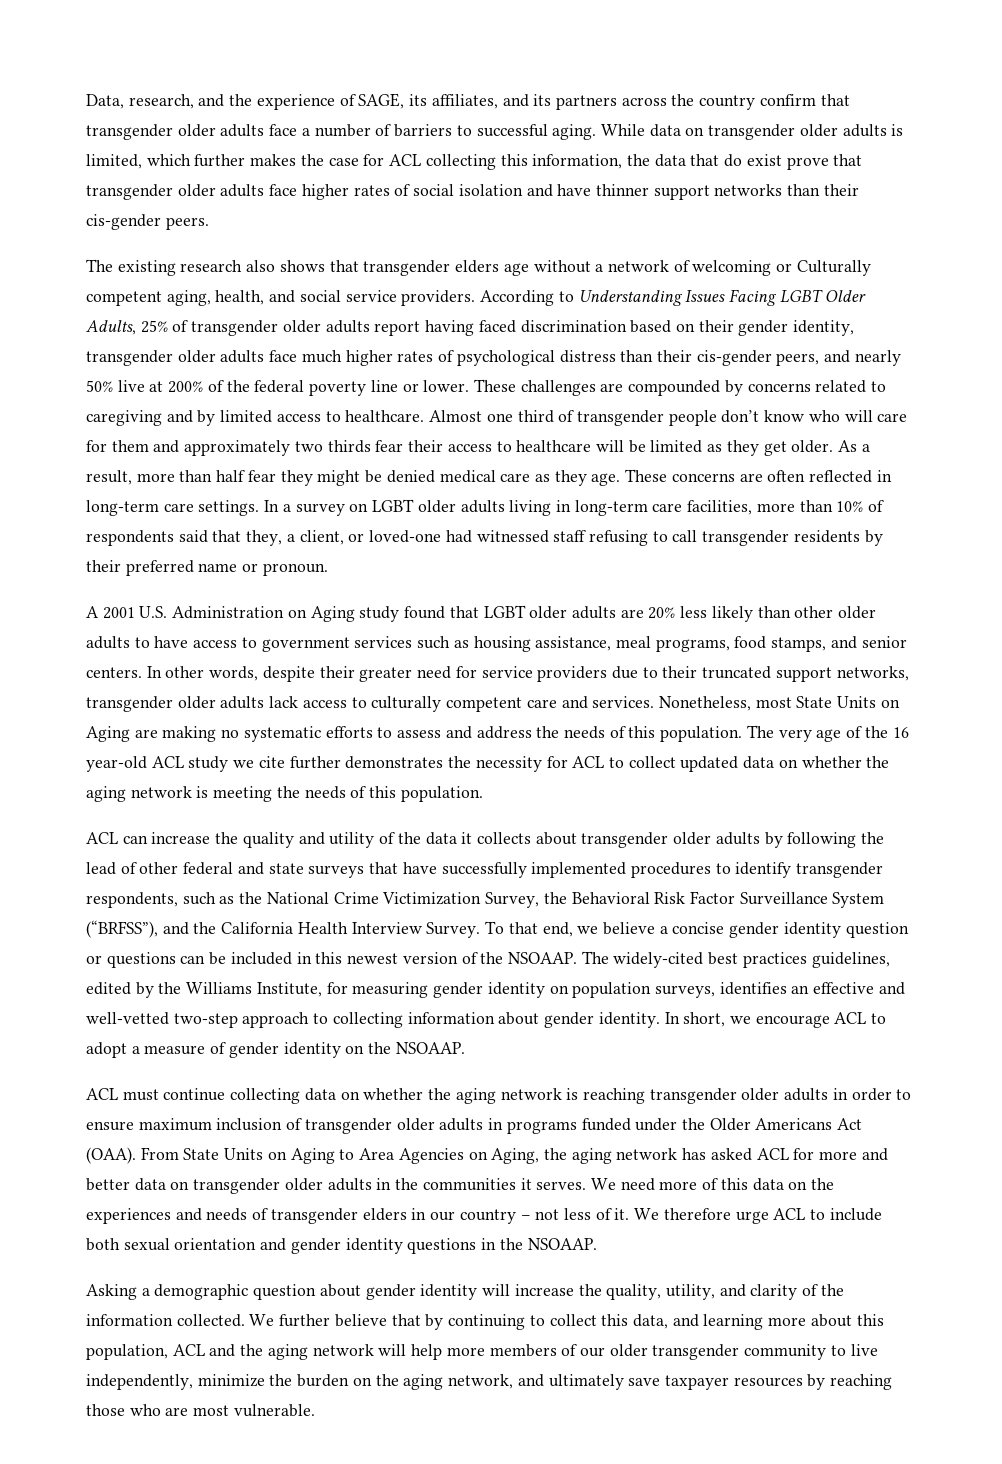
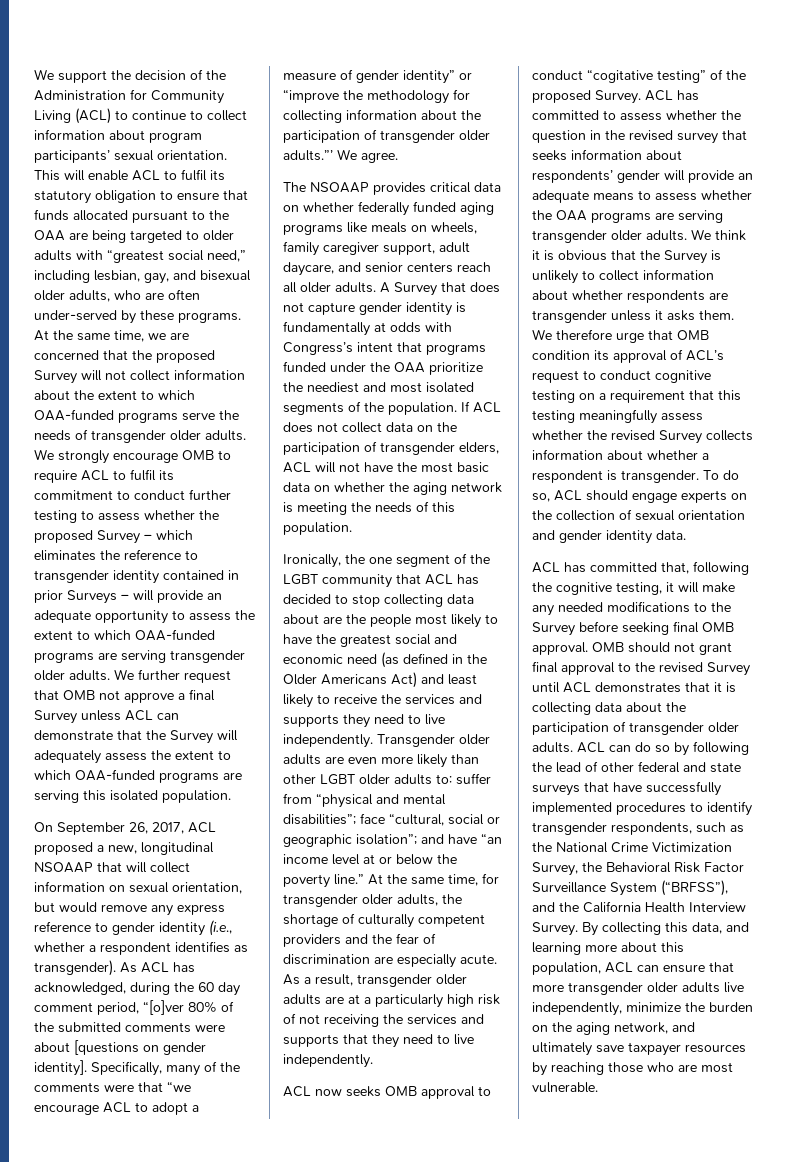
- Data, research, and the experience of SAGE, its affiliates, and its partners across the country confirm that transgender older adults face a number of barriers to successful aging. While data on transgender older adults is limited, which further makes the case for ACL collecting this information, the data that do exist prove that transgender older adults face higher rates of social isolation and have thinner support networks than their cis-gender peers.
- The existing research also shows that transgender elders age without a network of welcoming or Culturally competent aging, health, and social service providers. According to Understanding Issues Facing LGBT Older Adults, 25% of transgender older adults report having faced discrimination based on their gender identity, transgender older adults face much higher rates of psychological distress than their cis-gender peers, and nearly 50% live at 200% of the federal poverty line or lower. These challenges are compounded by concerns related to caregiving and by limited access to healthcare. Almost one third of transgender people don’t know who will care for them and approximately two thirds fear their access to healthcare will be limited as they get older. As a result, more than half fear they might be denied medical care as they age. These concerns are often reflected in long-term care settings. In a survey on LGBT older adults living in long-term care facilities, more than 10% of respondents said that they, a client, or loved-one had witnessed staff refusing to call transgender residents by their preferred name or pronoun.
- A 2001 U.S. Administration on Aging study found that LGBT older adults are 20% less likely than other older adults to have access to government services such as housing assistance, meal programs, food stamps, and senior centers. In other words, despite their greater need for service providers due to their truncated support networks, transgender older adults lack access to culturally competent care and services. Nonetheless, most State Units on Aging are making no systematic efforts to assess and address the needs of this population. The very age of the 16 year-old ACL study we cite further demonstrates the necessity for ACL to collect updated data on whether the aging network is meeting the needs of this population.
+ We support the decision of the Administration for Community Living (ACL) to continue to collect information about program participants’ sexual orientation. This will enable ACL to fulfil its statutory obligation to ensure that funds allocated pursuant to the OAA are being targeted to older adults with “greatest social need,” including lesbian, gay, and bisexual older adults, who are often under-served by these programs. At the same time, we are concerned that the proposed Survey will not collect information about the extent to which OAA-funded programs serve the needs of transgender older adults. We strongly encourage OMB to require ACL to fulfil its commitment to conduct further testing to assess whether the proposed Survey – which eliminates the reference to transgender identity contained in prior Surveys – will provide an adequate opportunity to assess the extent to which OAA-funded programs are serving transgender older adults. We further request that OMB not approve a final Survey unless ACL can demonstrate that the Survey will adequately assess the extent to which OAA-funded programs are serving this isolated population.
+ On September 26, 2017, ACL proposed a new, longitudinal NSOAAP that will collect information on sexual orientation, but would remove any express reference to gender identity (i.e., whether a respondent identifies as transgender). As ACL has acknowledged, during the 60 day comment period, “[o]ver 80% of the submitted comments were about [questions on gender identity]. Specifically, many of the comments were that “we encourage ACL to adopt a measure of gender identity” or “improve the methodology for collecting information about the participation of transgender older adults.”’ We agree.
+ The NSOAAP provides critical data on whether federally funded aging programs like meals on wheels, family caregiver support, adult daycare, and senior centers reach all older adults. A Survey that does not capture gender identity is fundamentally at odds with Congress’s intent that programs funded under the OAA prioritize the neediest and most isolated segments of the population. If ACL does not collect data on the participation of transgender elders, ACL will not have the most basic data on whether the aging network is meeting the needs of this population.
- ACL can increase the quality and utility of the data it collects about transgender older adults by following the lead of other federal and state surveys that have successfully implemented procedures to identify transgender respondents, such as the National Crime Victimization Survey, the Behavioral Risk Factor Surveillance System (“BRFSS”), and the California Health Interview Survey.
+ Ironically, the one segment of the LGBT community that ACL has decided to stop collecting data about are the people most likely to have the greatest social and economic need (as defined in the Older Americans Act) and least likely to receive the services and supports they need to live independently. Transgender older adults are even more likely than other LGBT older adults to: suffer from “physical and mental disabilities”; face “cultural, social or geographic isolation”; and have “an income level at or below the poverty line.” At the same time, for transgender older adults, the shortage of culturally competent providers and the fear of discrimination are especially acute. As a result, transgender older adults are at a particularly high risk of not receiving the services and supports that they need to live independently.
+ ACL now seeks OMB approval to conduct “cogitative testing” of the proposed Survey. ACL has committed to assess whether the question in the revised survey that seeks information about respondents’ gender will provide an adequate means to assess whether the OAA programs are serving transgender older adults. We think it is obvious that the Survey is unlikely to collect information about whether respondents are transgender unless it asks them. We therefore urge that OMB condition its approval of ACL’s request to conduct cognitive testing on a requirement that this testing meaningfully assess whether the revised Survey collects information about whether a respondent is transgender. To do so, ACL should engage experts on the collection of sexual orientation and gender identity data.
+ ACL has committed that, following the cognitive testing, it will make any needed modifications to the Survey before seeking final OMB approval. OMB should not grant final approval to the revised Survey until ACL demonstrates that it is collecting data about the participation of transgender older adults. ACL can do so by following the lead of other federal and state surveys that have successfully implemented procedures to identify transgender respondents, such as the National Crime Victimization Survey, the Behavioral Risk Factor Surveillance System (“BRFSS”), and the California Health Interview Survey.
- To that end, we believe a concise gender identity question or questions can be included in this newest version of the NSOAAP. The widely-cited best practices guidelines, edited by the Williams Institute, for measuring gender identity on population surveys, identifies an effective and well-vetted two-step approach to collecting information about gender identity. In short, we encourage ACL to adopt a measure of gender identity on the NSOAAP.
- ACL must continue collecting data on whether the aging network is reaching transgender older adults in order to ensure maximum inclusion of transgender older adults in programs funded under the Older Americans Act (OAA). From State Units on Aging to Area Agencies on Aging, the aging network has asked ACL for more and better data on transgender older adults in the communities it serves. We need more of this data on the experiences and needs of transgender elders in our country – not less of it. We therefore urge ACL to include both sexual orientation and gender identity questions in the NSOAAP.
- Asking a demographic question about gender identity will increase the quality, utility, and clarity of the information collected. We further believe that by continuing to collect this data, and learning more about this population, ACL and the aging network will help more members of our older transgender community to live independently, minimize the burden on the aging network, and ultimately save taxpayer resources by reaching those who are most vulnerable.
+ By collecting this data, and learning more about this population, ACL can ensure that more transgender older adults live independently, minimize the burden on the aging network, and ultimately save taxpayer resources by reaching those who are most vulnerable.

